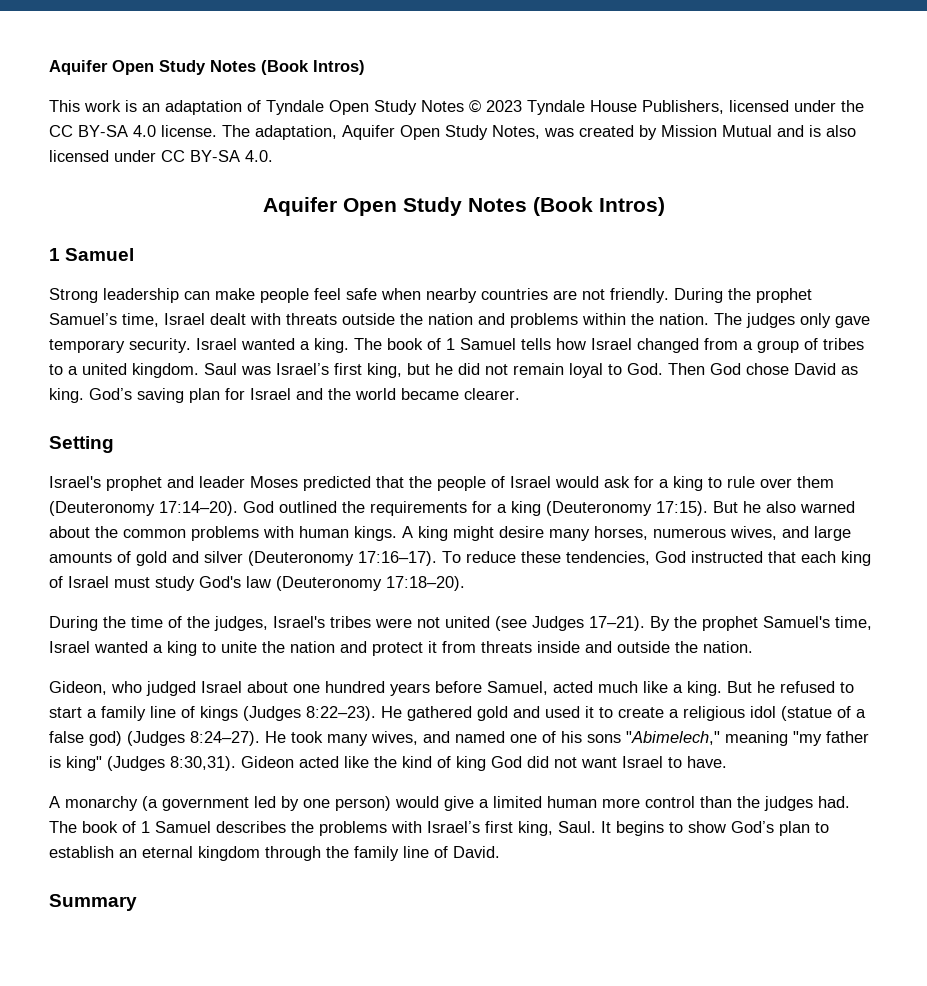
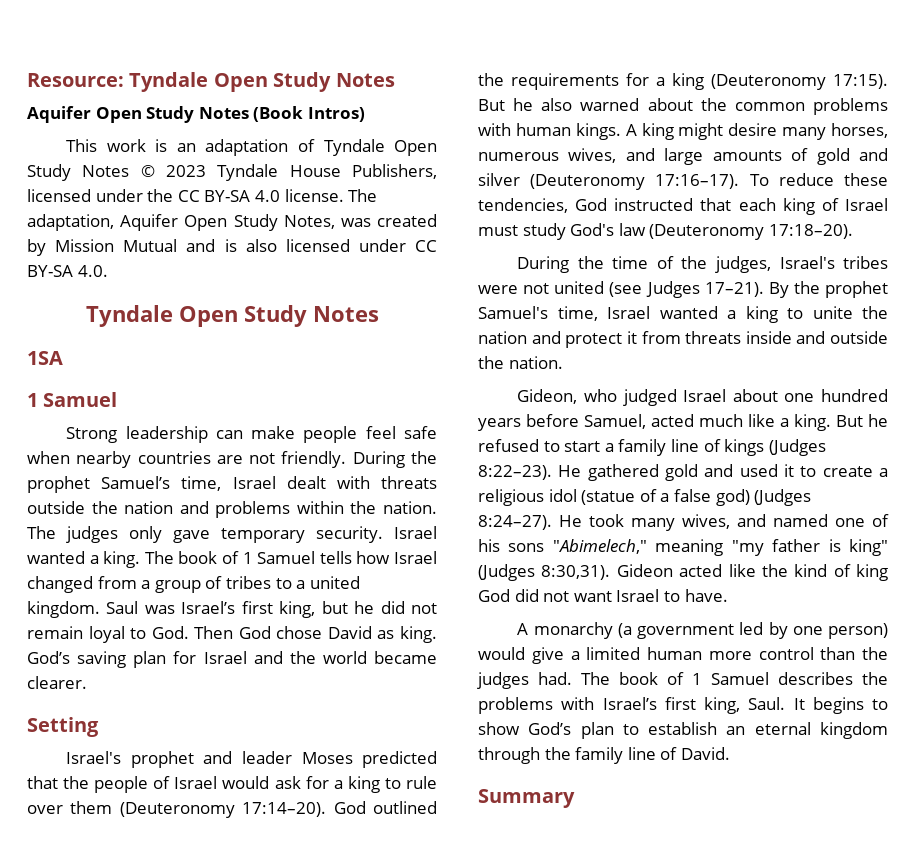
+ Resource: Tyndale Open Study Notes
  The adaptation, Aquifer Open Study Notes, was created by Mission Mutual and is also licensed under CC BY-SA 4.0.
- Aquifer Open Study Notes (Book Intros)
+ Tyndale Open Study Notes
+ 1SA

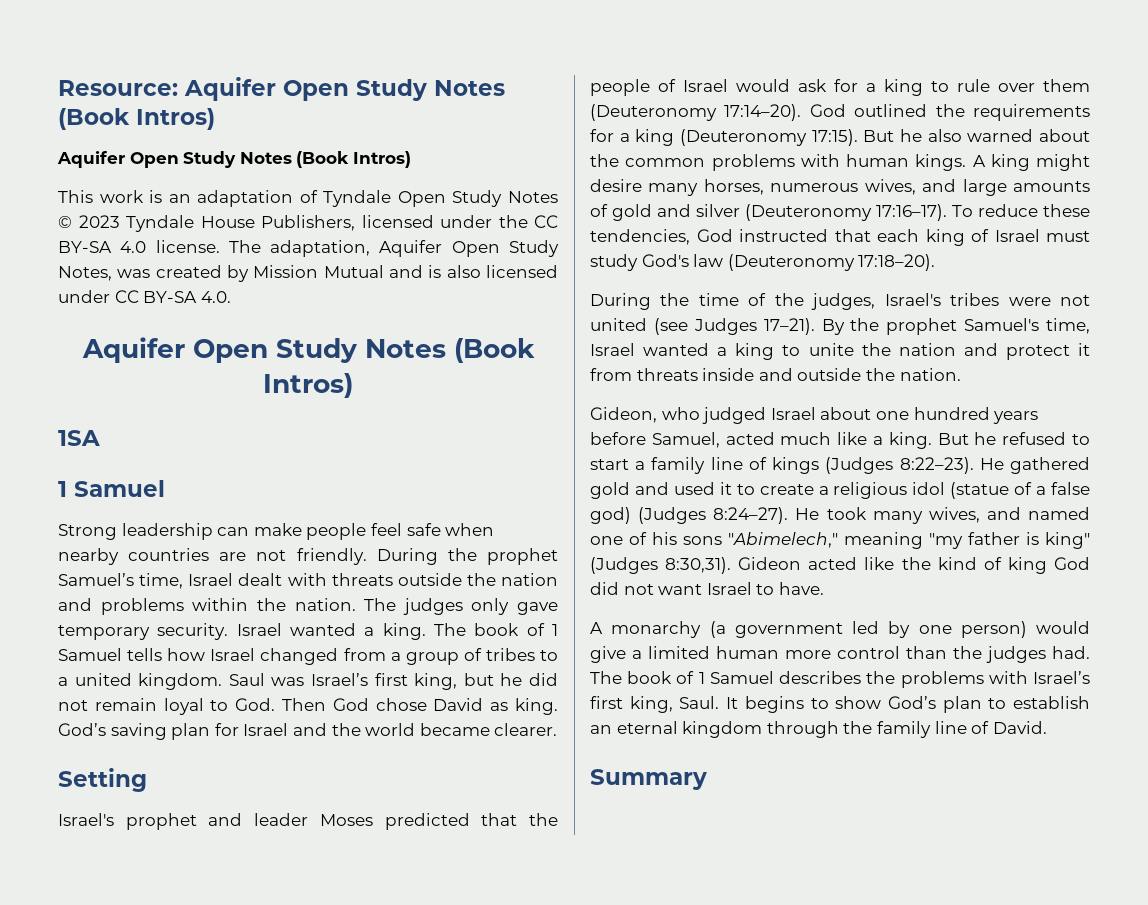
- Resource: Tyndale Open Study Notes
+ Resource: Aquifer Open Study Notes (Book Intros)
  The adaptation, Aquifer Open Study Notes, was created by Mission Mutual and is also licensed under CC BY-SA 4.0.
- Tyndale Open Study Notes
+ Aquifer Open Study Notes (Book Intros)

